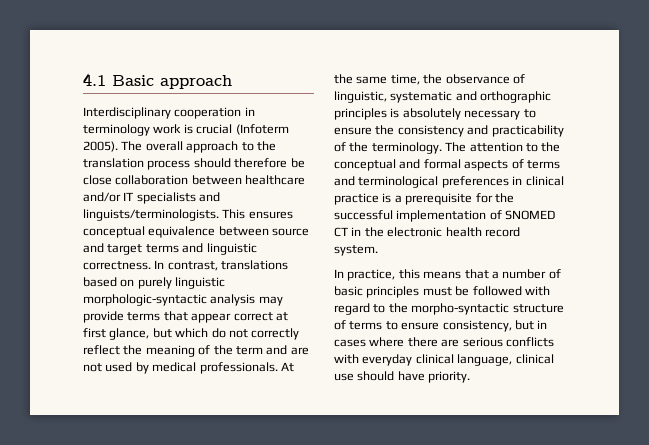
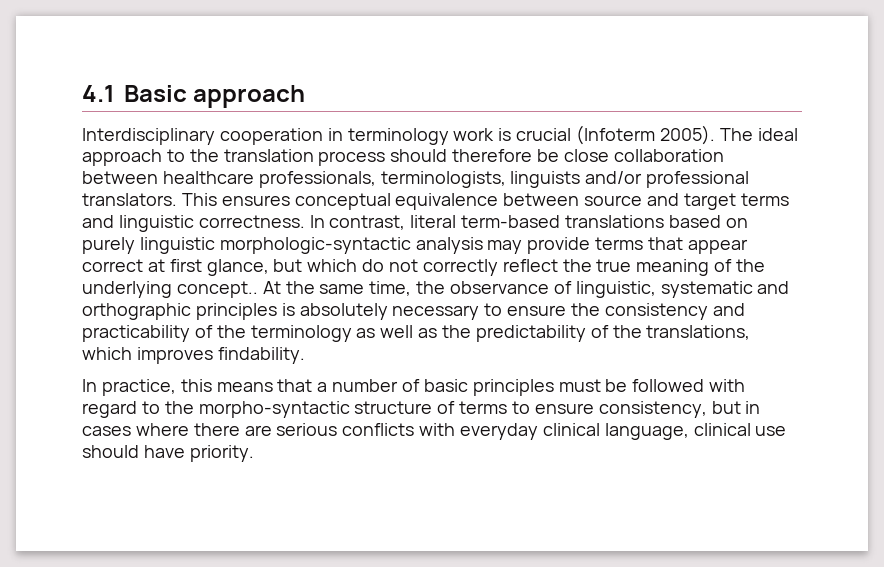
- The overall approach to the translation process should therefore be close collaboration between healthcare and/or IT specialists and linguists/terminologists.
+ The ideal approach to the translation process should therefore be close collaboration between healthcare professionals, terminologists, linguists and/or professional translators.
- In contrast, translations based on purely linguistic morphologic-syntactic analysis may provide terms that appear correct at first glance, but which do not correctly reflect the meaning of the term and are not used by medical professionals.
+ In contrast, literal term-based translations based on purely linguistic morphologic-syntactic analysis may provide terms that appear correct at first glance, but which do not correctly reflect the true meaning of the underlying concept..
- At the same time, the observance of linguistic, systematic and orthographic principles is absolutely necessary to ensure the consistency and practicability of the terminology. The attention to the conceptual and formal aspects of terms and terminological preferences in clinical practice is a prerequisite for the successful implementation of SNOMED CT in the electronic health record system.
+ At the same time, the observance of linguistic, systematic and orthographic principles is absolutely necessary to ensure the consistency and practicability of the terminology as well as the predictability of the translations, which improves findability.

